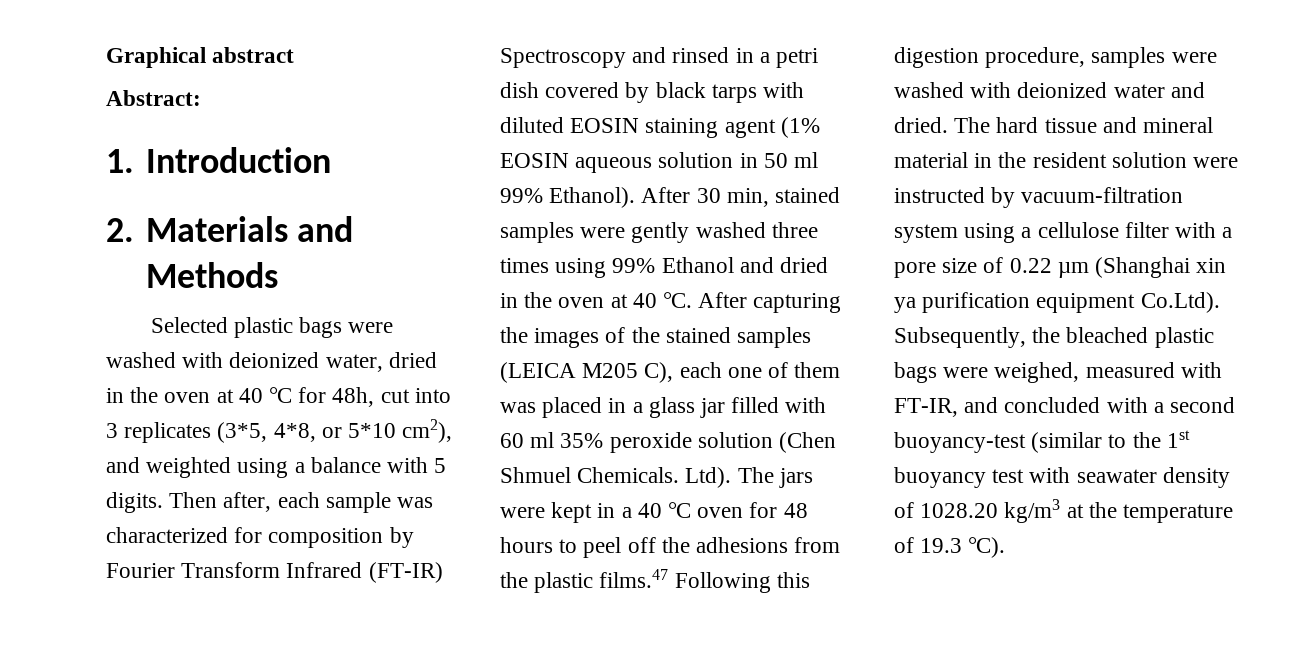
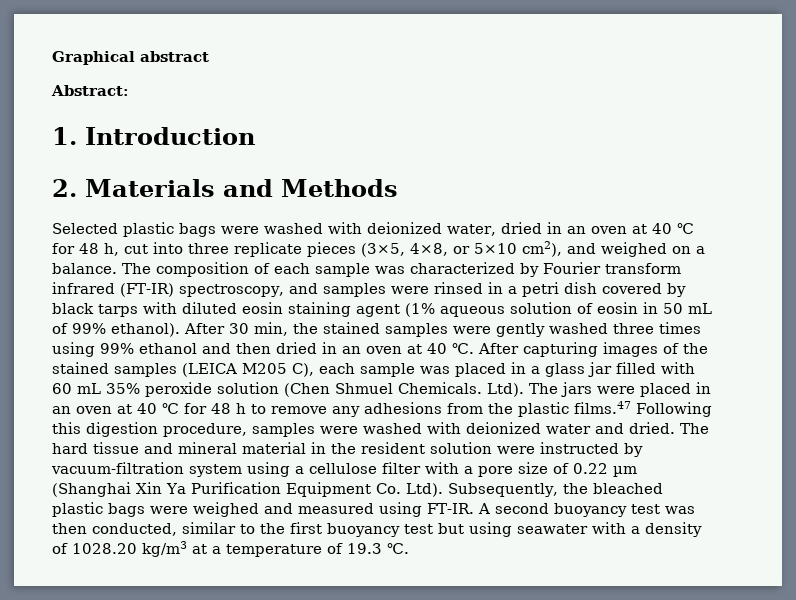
- Selected plastic bags were washed with deionized water, dried in the oven at 40 ℃ for 48h, cut into 3 replicates (3*5, 4*8, or 5*10 cm2), and weighted using a balance with 5 digits. Then after, each sample was characterized for composition by Fourier Transform Infrared (FT-IR) Spectroscopy and rinsed in a petri dish covered by black tarps with diluted EOSIN staining agent (1% EOSIN aqueous solution in 50 ml 99% Ethanol).
+ Selected plastic bags were washed with deionized water, dried in an oven at 40 ℃ for 48 h, cut into three replicate pieces (3×5, 4×8, or 5×10 cm2), and weighed on a balance. The composition of each sample was characterized by Fourier transform infrared (FT-IR) spectroscopy, and samples were rinsed in a petri dish covered by black tarps with diluted eosin staining agent (1% aqueous solution of eosin in 50 mL of 99% ethanol).
- After 30 min, stained samples were gently washed three times using 99% Ethanol and dried in the oven at 40 ℃.
+ After 30 min, the stained samples were gently washed three times using 99% ethanol and then dried in an oven at 40 ℃.
- After capturing the images of the stained samples (LEICA M205 C), each one of them was placed in a glass jar filled with 60 ml 35% peroxide solution (Chen Shmuel Chemicals.
+ After capturing images of the stained samples (LEICA M205 C), each sample was placed in a glass jar filled with 60 mL 35% peroxide solution (Chen Shmuel Chemicals.
- The jars were kept in a 40 ℃ oven for 48 hours to peel off the adhesions from the plastic films.47 Following this digestion procedure, samples were washed with deionized water and dried.
+ The jars were placed in an oven at 40 ℃ for 48 h to remove any adhesions from the plastic films.47 Following this digestion procedure, samples were washed with deionized water and dried.
- The hard tissue and mineral material in the resident solution were instructed by vacuum-filtration system using a cellulose filter with a pore size of 0.22 µm (Shanghai xin ya purification equipment Co.Ltd). Subsequently, the bleached plastic bags were weighed, measured with FT-IR, and concluded with a second buoyancy-test (similar to the 1st buoyancy test with seawater density of 1028.20 kg/m3 at the temperature of 19.3 ℃).
+ The hard tissue and mineral material in the resident solution were instructed by vacuum-filtration system using a cellulose filter with a pore size of 0.22 µm (Shanghai Xin Ya Purification Equipment Co. Ltd). Subsequently, the bleached plastic bags were weighed and measured using FT-IR. A second buoyancy test was then conducted, similar to the first buoyancy test but using seawater with a density of 1028.20 kg/m3 at a temperature of 19.3 ℃.

